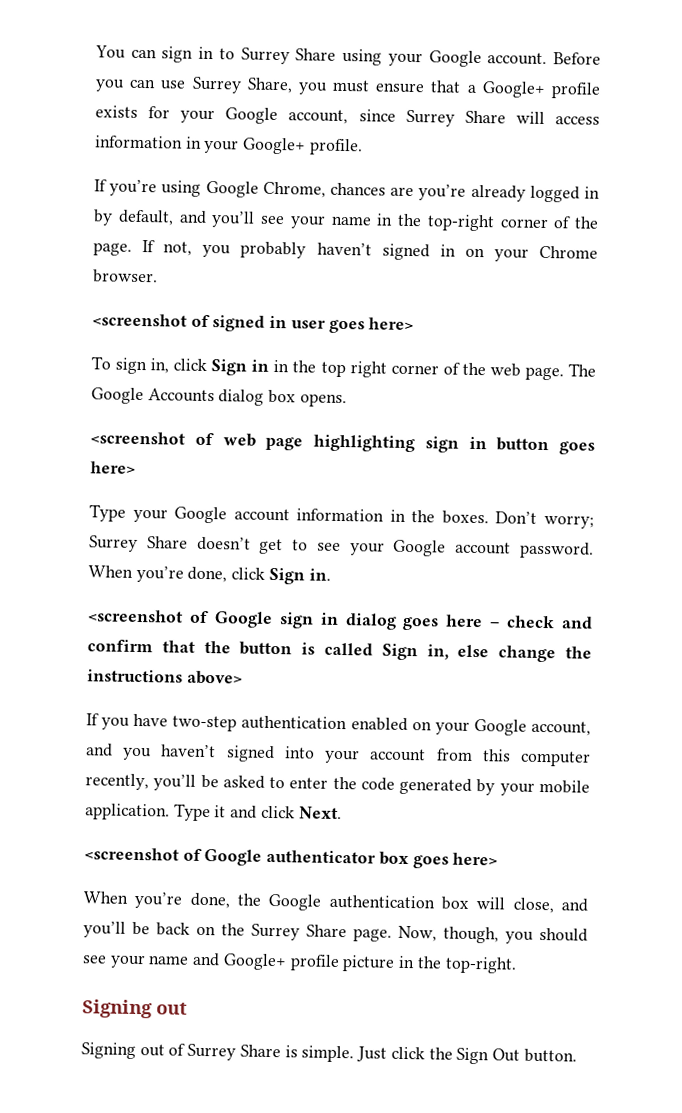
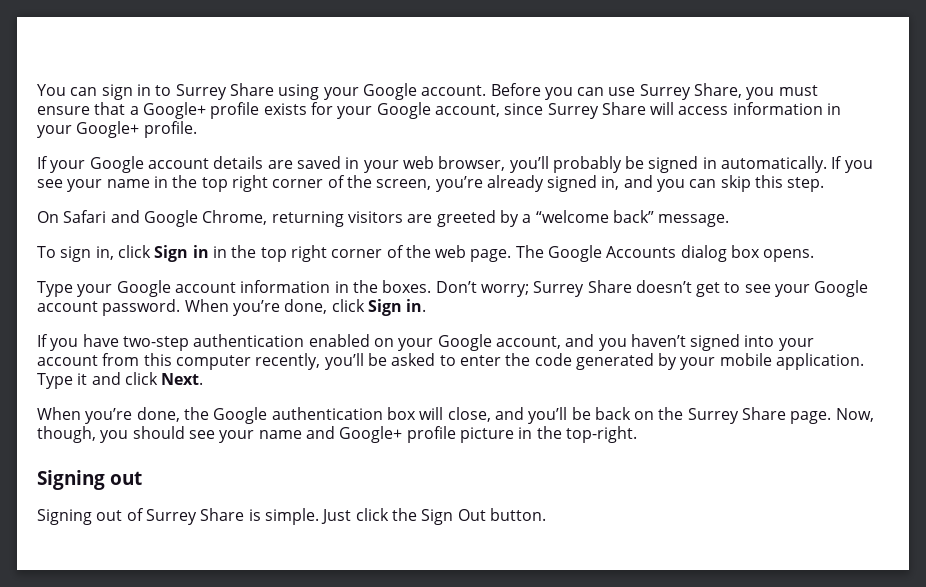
- If you’re using Google Chrome, chances are you’re already logged in by default, and you’ll see your name in the top-right corner of the page. If not, you probably haven’t signed in on your Chrome browser.
- <screenshot of signed in user goes here>
+ If your Google account details are saved in your web browser, you’ll probably be signed in automatically. If you see your name in the top right corner of the screen, you’re already signed in, and you can skip this step.
+ On Safari and Google Chrome, returning visitors are greeted by a “welcome back” message.
- <screenshot of web page highlighting sign in button goes here>
- <screenshot of Google sign in dialog goes here – check and confirm that the button is called Sign in, else change the instructions above>
- <screenshot of Google authenticator box goes here>

